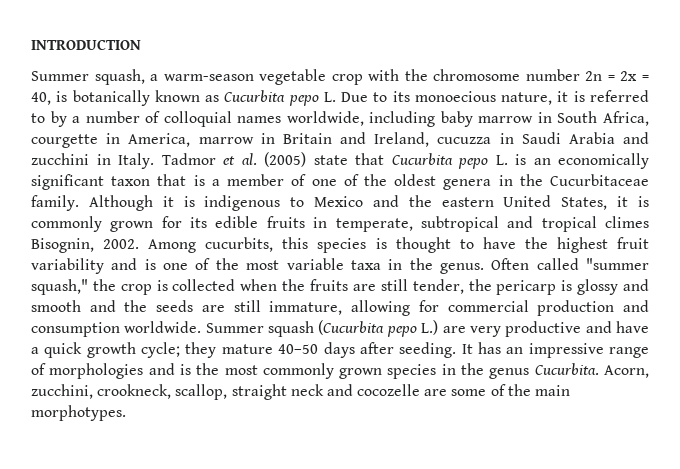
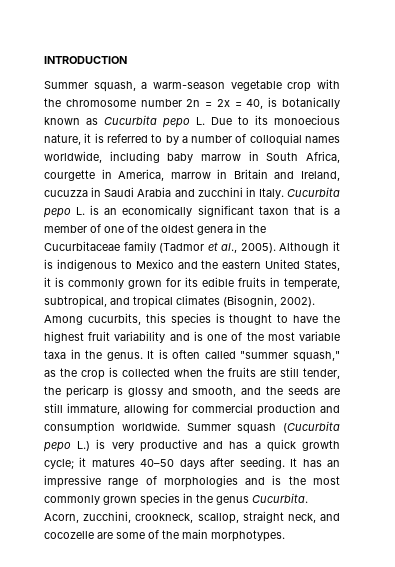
- Tadmor et al. (2005) state that Cucurbita pepo L. is an economically significant taxon that is a member of one of the oldest genera in the Cucurbitaceae family.
+ Cucurbita pepo L. is an economically significant taxon that is a member of one of the oldest genera in the Cucurbitaceae family (Tadmor et al., 2005).
- Although it is indigenous to Mexico and the eastern United States, it is commonly grown for its edible fruits in temperate, subtropical and tropical climes Bisognin, 2002.
+ Although it is indigenous to Mexico and the eastern United States, it is commonly grown for its edible fruits in temperate, subtropical, and tropical climates (Bisognin, 2002).
- Often called "summer squash," the crop is collected when the fruits are still tender, the pericarp is glossy and smooth and the seeds are still immature, allowing for commercial production and consumption worldwide.
+ It is often called "summer squash," as the crop is collected when the fruits are still tender, the pericarp is glossy and smooth, and the seeds are still immature, allowing for commercial production and consumption worldwide.
- Summer squash (Cucurbita pepo L.) are very productive and have a quick growth cycle; they mature 40–50 days after seeding.
+ Summer squash (Cucurbita pepo L.) is very productive and has a quick growth cycle; it matures 40–50 days after seeding.
- Acorn, zucchini, crookneck, scallop, straight neck and cocozelle are some of the main morphotypes.
+ Acorn, zucchini, crookneck, scallop, straight neck, and cocozelle are some of the main morphotypes.

